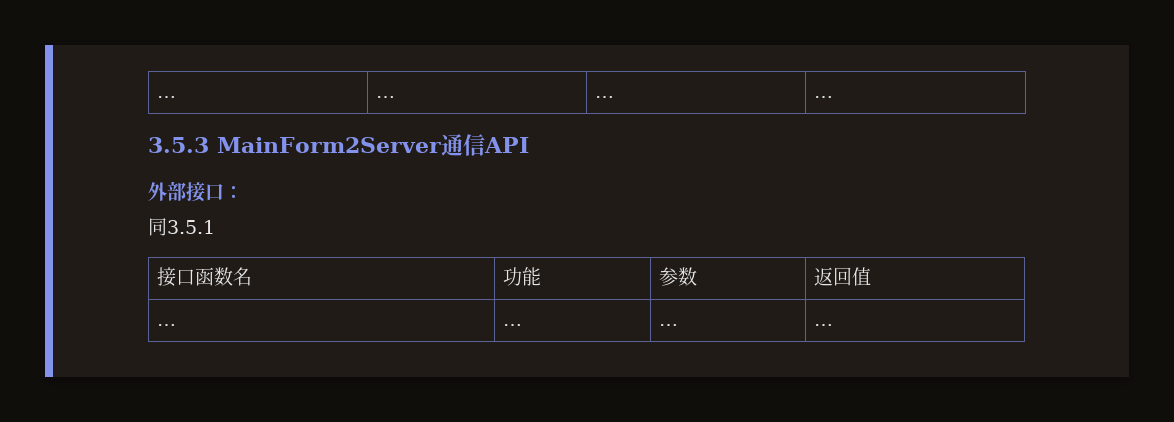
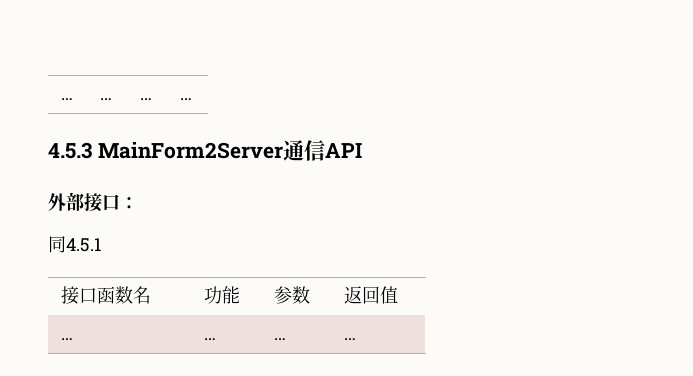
- 3.5.3 MainForm2Server通信API
+ 4.5.3 MainForm2Server通信API
- 同3.5.1
+ 同4.5.1

